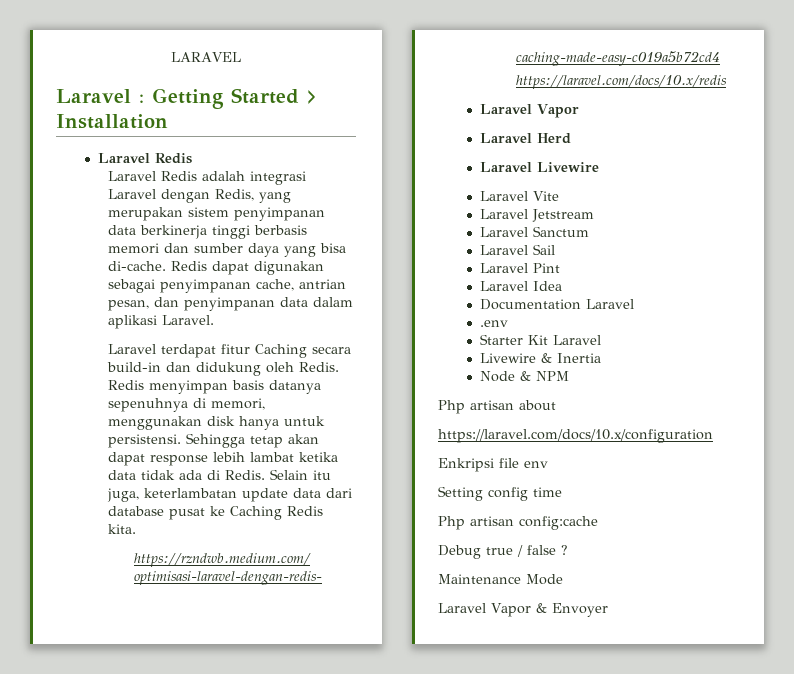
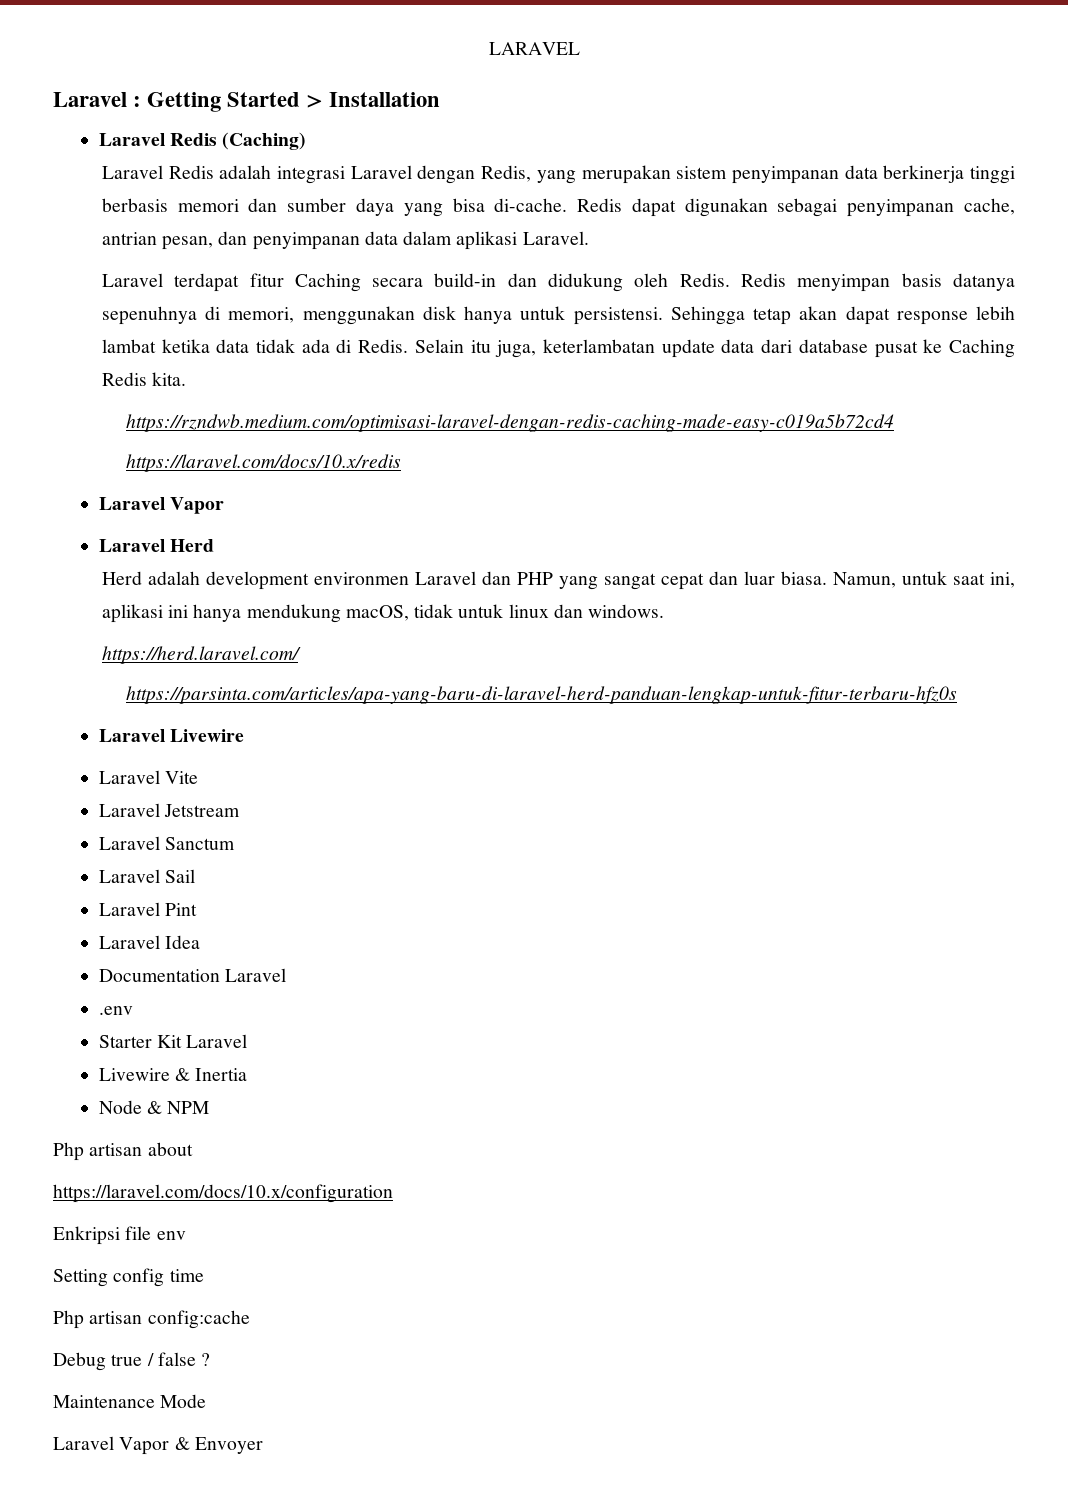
  Laravel : Getting Started > Installation
- Laravel Redis
+ Laravel Redis (Caching)
+ Herd adalah development environmen Laravel dan PHP yang sangat cepat dan luar biasa. Namun, untuk saat ini, aplikasi ini hanya mendukung macOS, tidak untuk linux dan windows.
+ https://herd.laravel.com/
+ https://parsinta.com/articles/apa-yang-baru-di-laravel-herd-panduan-lengkap-untuk-fitur-terbaru-hfz0s

